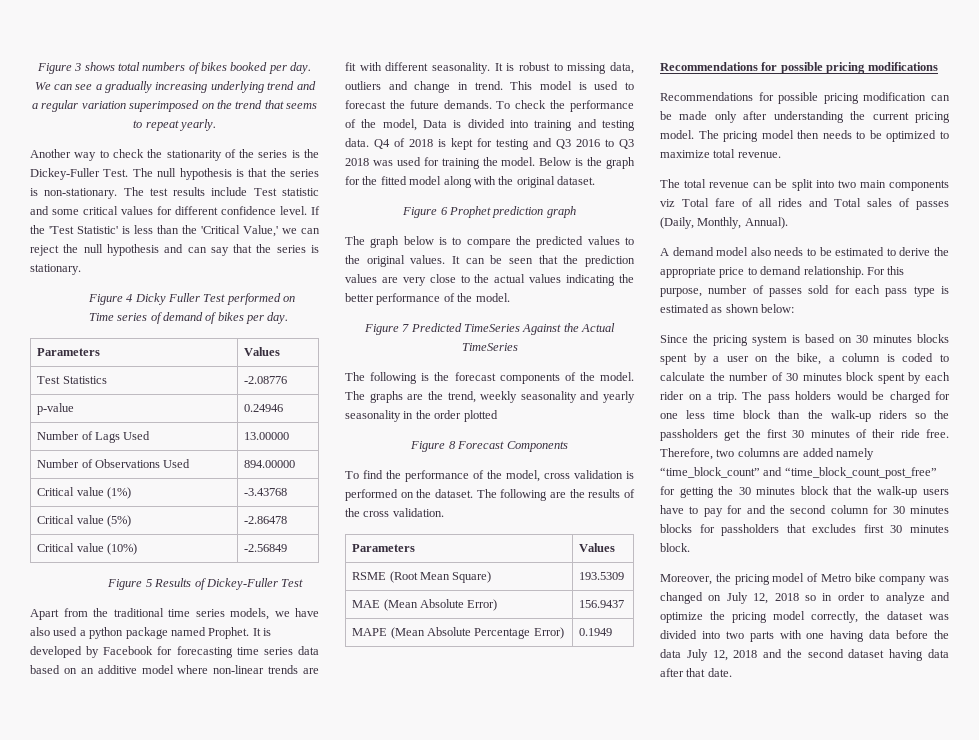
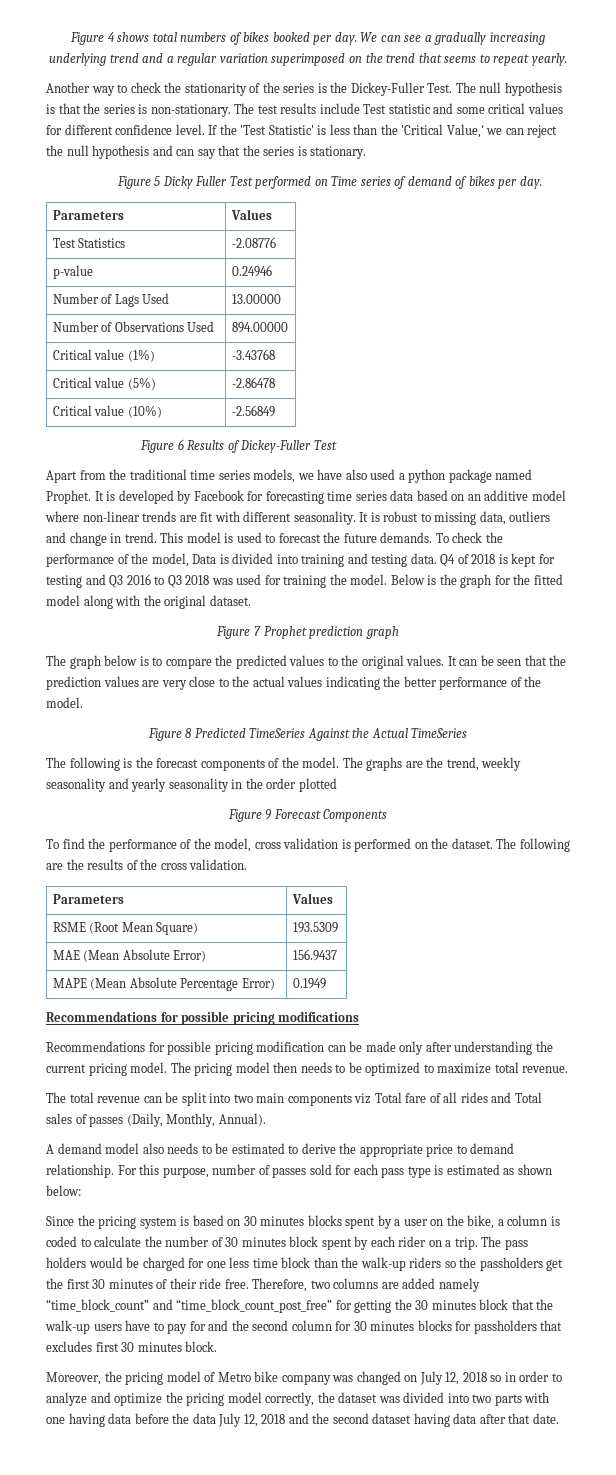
- Figure 3 shows total numbers of bikes booked per day.
+ Figure 4 shows total numbers of bikes booked per day.
- Figure 4 Dicky Fuller Test performed on Time series of demand of bikes per day.
+ Figure 5 Dicky Fuller Test performed on Time series of demand of bikes per day.
- Figure 5 Results of Dickey-Fuller Test
+ Figure 6 Results of Dickey-Fuller Test
- Figure 6 Prophet prediction graph
+ Figure 7 Prophet prediction graph
- Figure 7 Predicted TimeSeries Against the Actual TimeSeries
+ Figure 8 Predicted TimeSeries Against the Actual TimeSeries
- Figure 8 Forecast Components
+ Figure 9 Forecast Components

